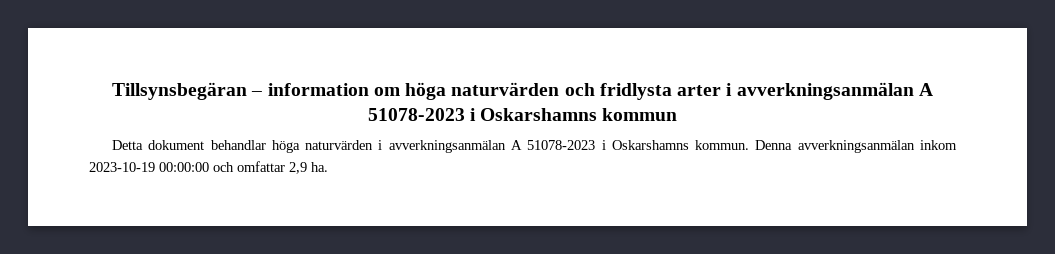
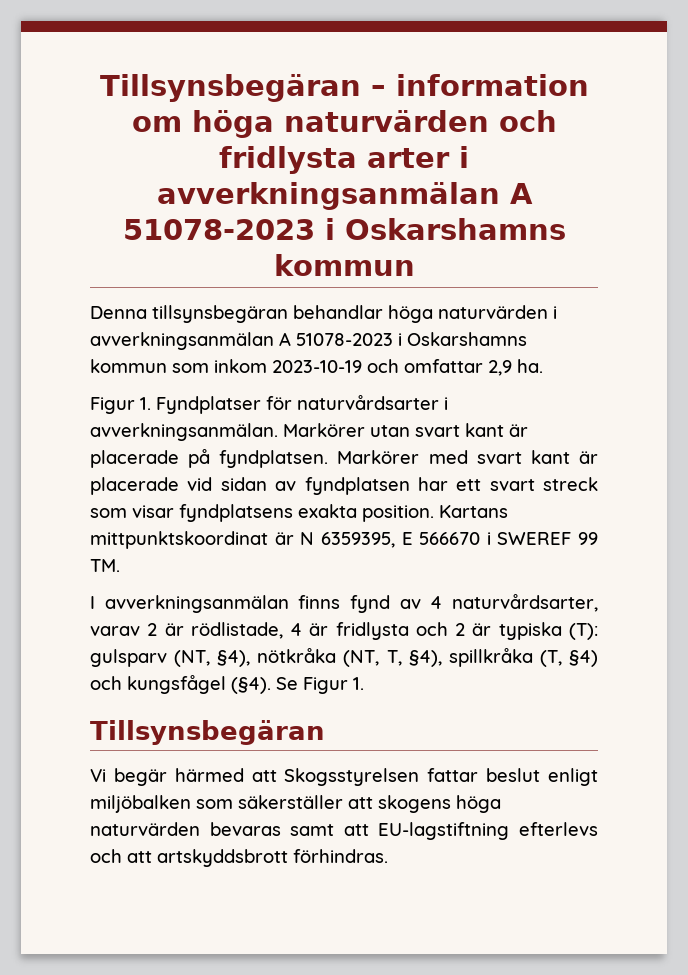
- Detta dokument behandlar höga naturvärden i avverkningsanmälan A 51078-2023 i Oskarshamns kommun. Denna avverkningsanmälan inkom 2023-10-19 00:00:00 och omfattar 2,9 ha.
+ Denna tillsynsbegäran behandlar höga naturvärden i avverkningsanmälan A 51078-2023 i Oskarshamns kommun som inkom 2023-10-19 och omfattar 2,9 ha.
+ Figur 1. Fyndplatser för naturvårdsarter i avverkningsanmälan. Markörer utan svart kant är placerade på fyndplatsen. Markörer med svart kant är placerade vid sidan av fyndplatsen har ett svart streck som visar fyndplatsens exakta position. Kartans mittpunktskoordinat är N 6359395, E 566670 i SWEREF 99 TM.
+ I avverkningsanmälan finns fynd av 4 naturvårdsarter, varav 2 är rödlistade, 4 är fridlysta och 2 är typiska (T): gulsparv (NT, §4), nötkråka (NT, T, §4), spillkråka (T, §4) och kungsfågel (§4). Se Figur 1.
+ Tillsynsbegäran
+ Vi begär härmed att Skogsstyrelsen fattar beslut enligt miljöbalken som säkerställer att skogens höga naturvärden bevaras samt att EU-lagstiftning efterlevs och att artskyddsbrott förhindras.

